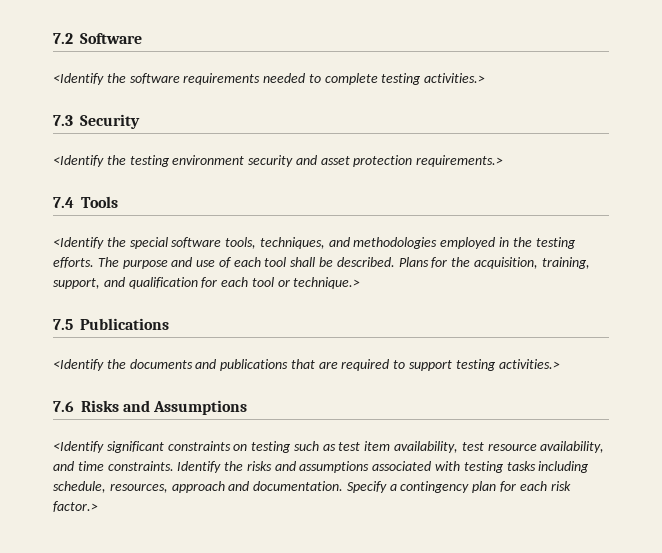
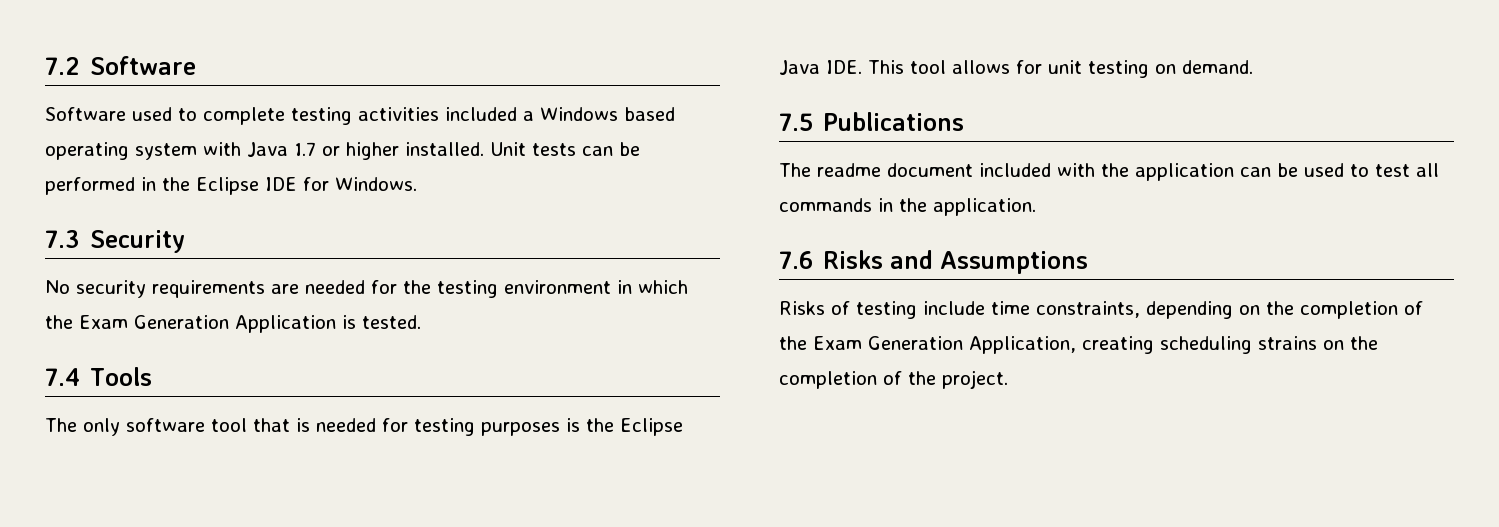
- <Identify the software requirements needed to complete testing activities.>
+ Software used to complete testing activities included a Windows based operating system with Java 1.7 or higher installed. Unit tests can be performed in the Eclipse IDE for Windows.
  7.3 Security
- <Identify the testing environment security and asset protection requirements.>
+ No security requirements are needed for the testing environment in which the Exam Generation Application is tested.
  7.4 Tools
- <Identify the special software tools, techniques, and methodologies employed in the testing efforts. The purpose and use of each tool shall be described. Plans for the acquisition, training, support, and qualification for each tool or technique.>
+ The only software tool that is needed for testing purposes is the Eclipse Java IDE. This tool allows for unit testing on demand.
  7.5 Publications
- <Identify the documents and publications that are required to support testing activities.>
+ The readme document included with the application can be used to test all commands in the application.
  7.6 Risks and Assumptions
- <Identify significant constraints on testing such as test item availability, test resource availability, and time constraints. Identify the risks and assumptions associated with testing tasks including schedule, resources, approach and documentation. Specify a contingency plan for each risk factor.>
+ Risks of testing include time constraints, depending on the completion of the Exam Generation Application, creating scheduling strains on the completion of the project.

